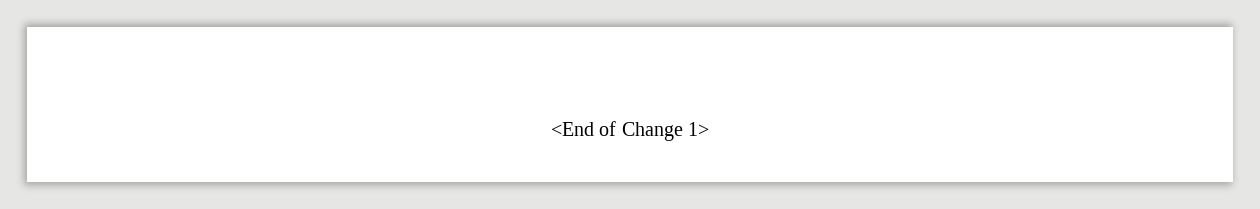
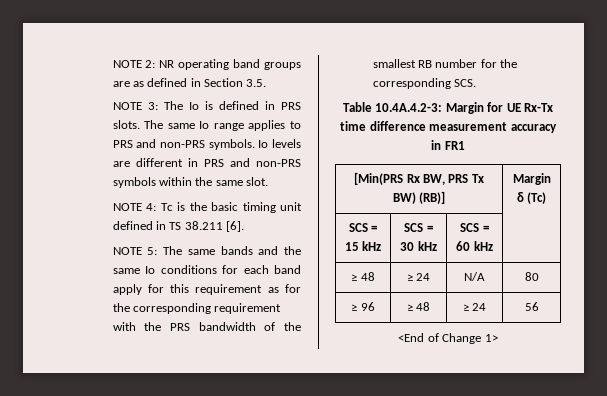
+ NOTE 2: NR operating band groups are as defined in Section 3.5.
+ NOTE 3: The Io is defined in PRS slots. The same Io range applies to PRS and non-PRS symbols. Io levels are different in PRS and non-PRS symbols within the same slot.
+ NOTE 4: Tc is the basic timing unit defined in TS 38.211 [6].
+ NOTE 5: The same bands and the same Io conditions for each band apply for this requirement as for the corresponding requirement with the PRS bandwidth of the smallest RB number for the corresponding SCS.
+ Table 10.4A.4.2-3: Margin for UE Rx-Tx time difference measurement accuracy in FR1
+ [Min(PRS Rx BW, PRS Tx BW) (RB)] | Margin δ (Tc)
+ SCS = 15 kHz | SCS = 30 kHz | SCS = 60 kHz |
+ ≥ 48 | ≥ 24 | N/A | 80
+ ≥ 96 | ≥ 48 | ≥ 24 | 56

